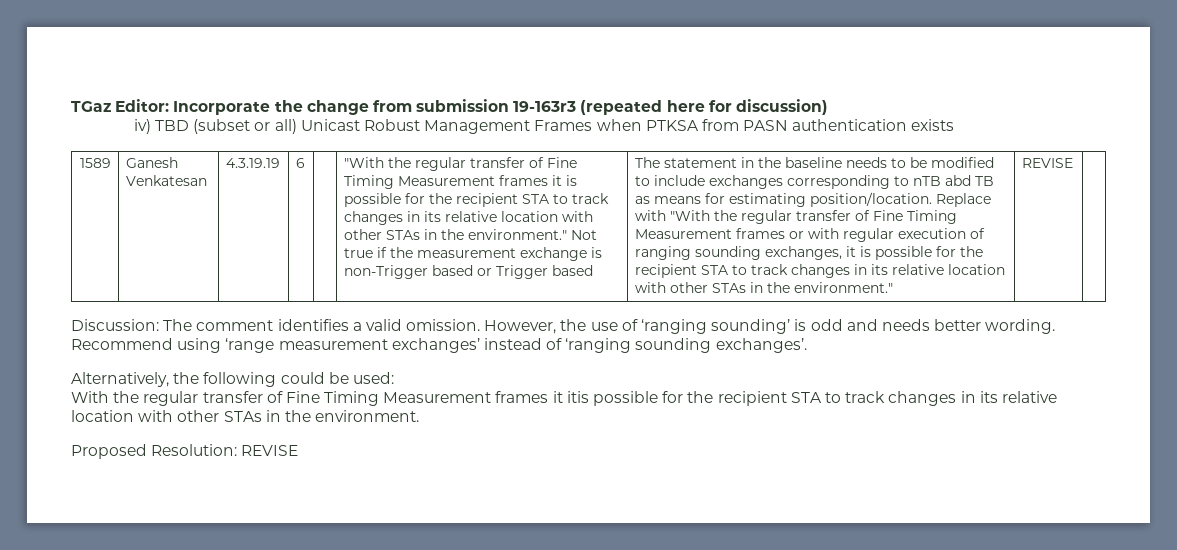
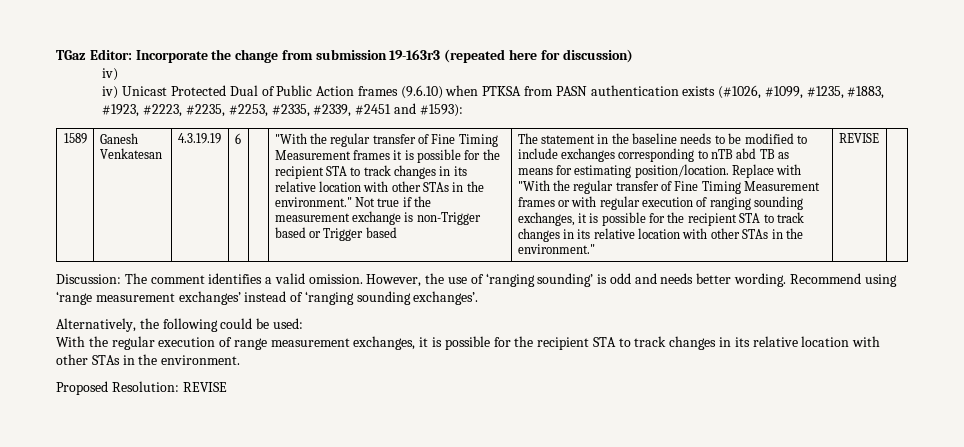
  TGaz Editor: Incorporate the change from submission 19-163r3 (repeated here for discussion)
- iv) TBD (subset or all) Unicast Robust Management Frames when PTKSA from PASN authentication exists
+ iv)
+ iv) Unicast Protected Dual of Public Action frames (9.6.10) when PTKSA from PASN authentication exists (#1026, #1099, #1235, #1883, #1923, #2223, #2235, #2253, #2335, #2339, #2451 and #1593):
- With the regular transfer of Fine Timing Measurement frames it itis possible for the recipient STA to track changes in its relative location with other STAs in the environment.
+ With the regular execution of range measurement exchanges, it is possible for the recipient STA to track changes in its relative location with other STAs in the environment.

